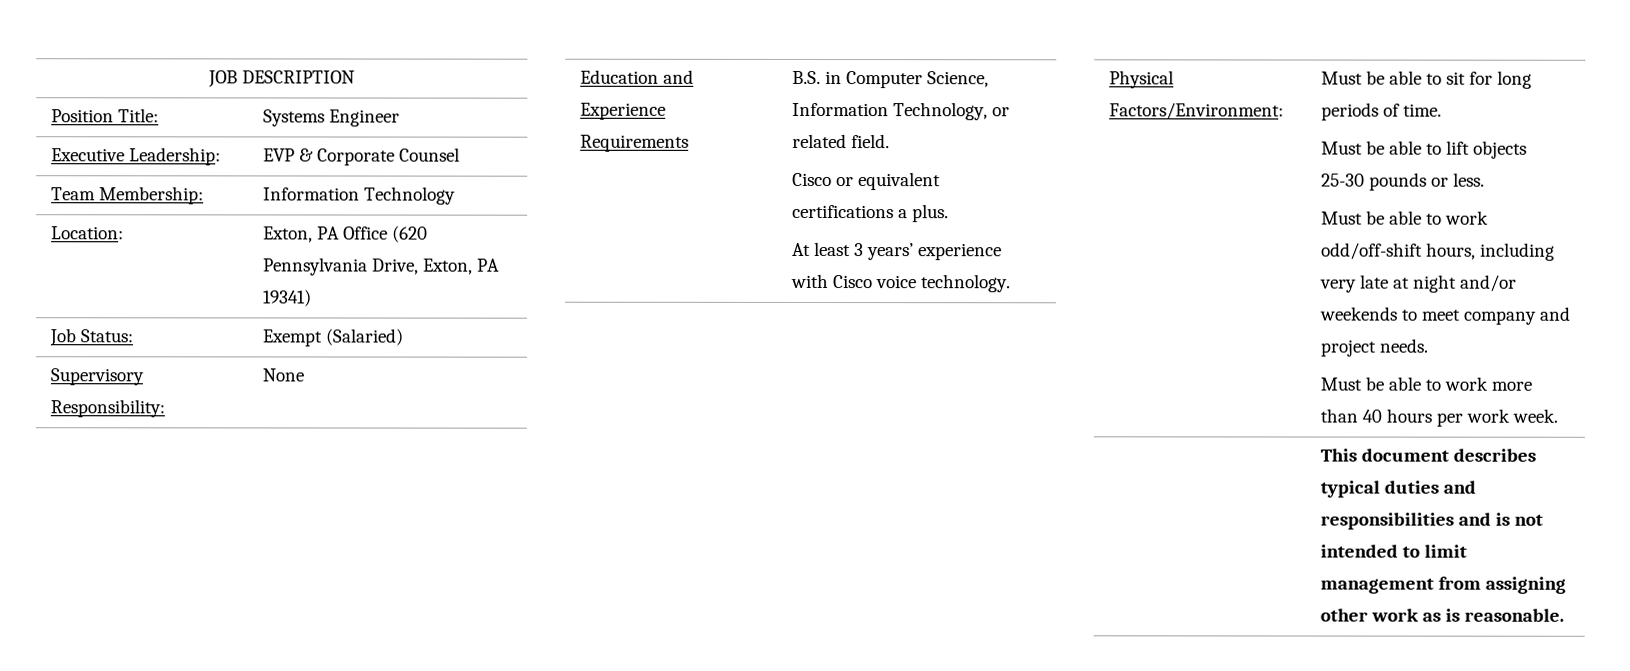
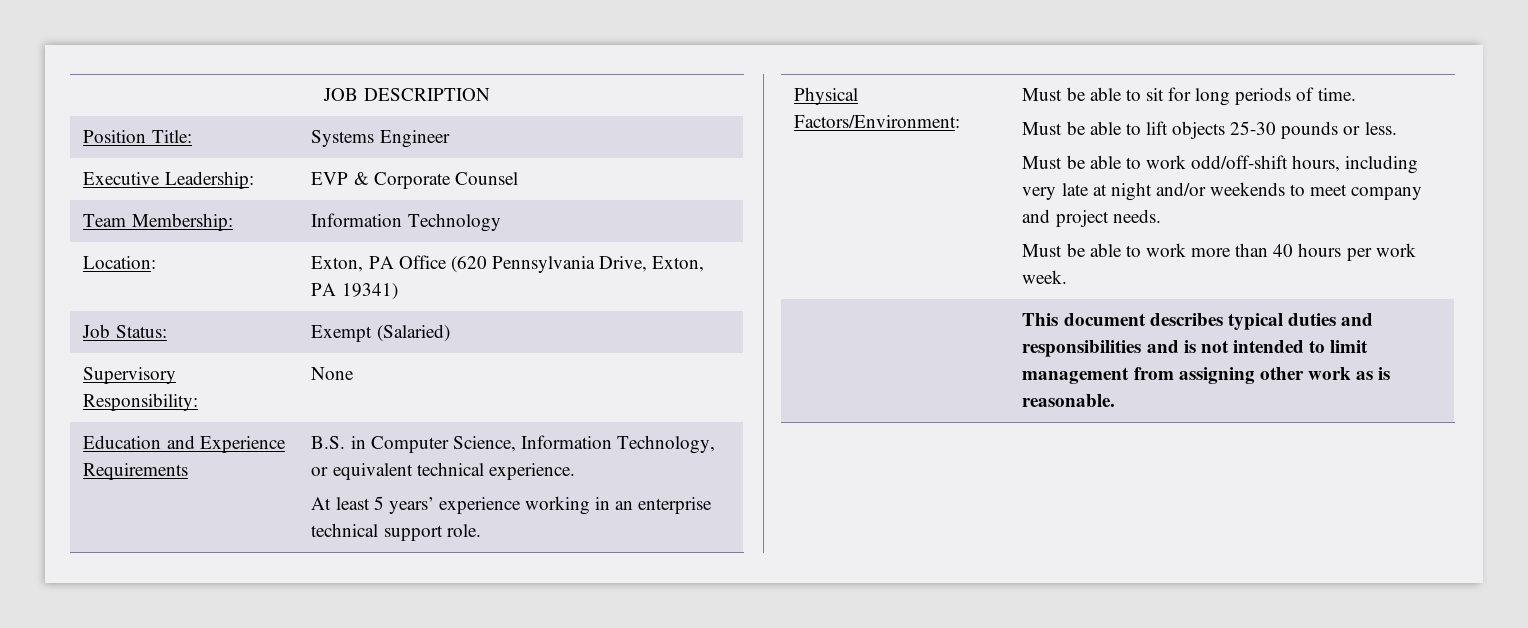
- Education and Experience Requirements | B.S. in Computer Science, Information Technology, or related field.
- Cisco or equivalent certifications a plus.
- At least 3 years’ experience with Cisco voice technology.
+ Education and Experience Requirements | B.S. in Computer Science, Information Technology, or equivalent technical experience.
+ At least 5 years’ experience working in an enterprise technical support role.

